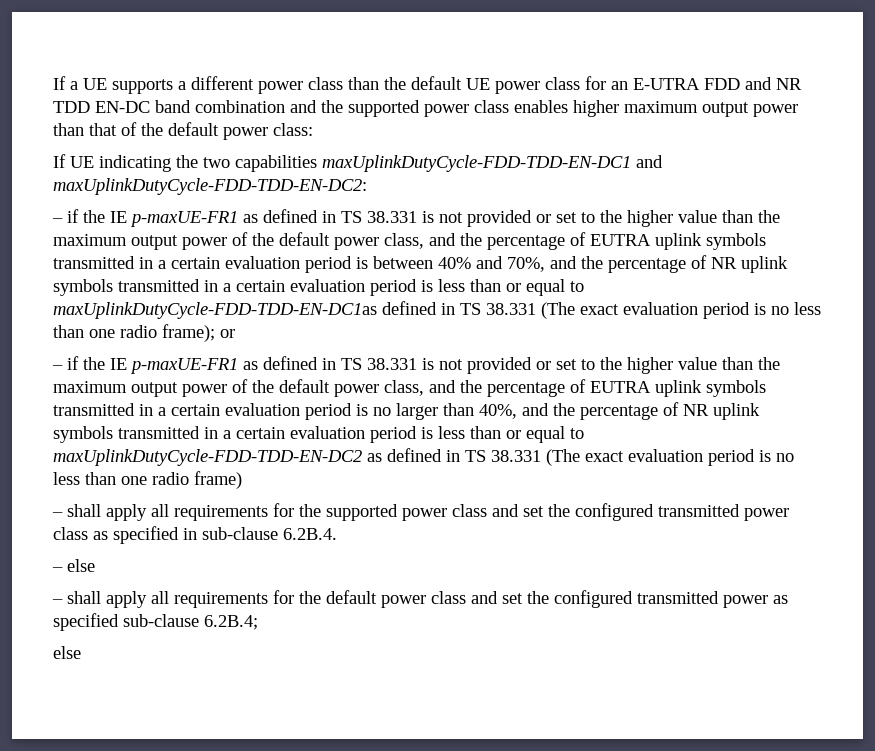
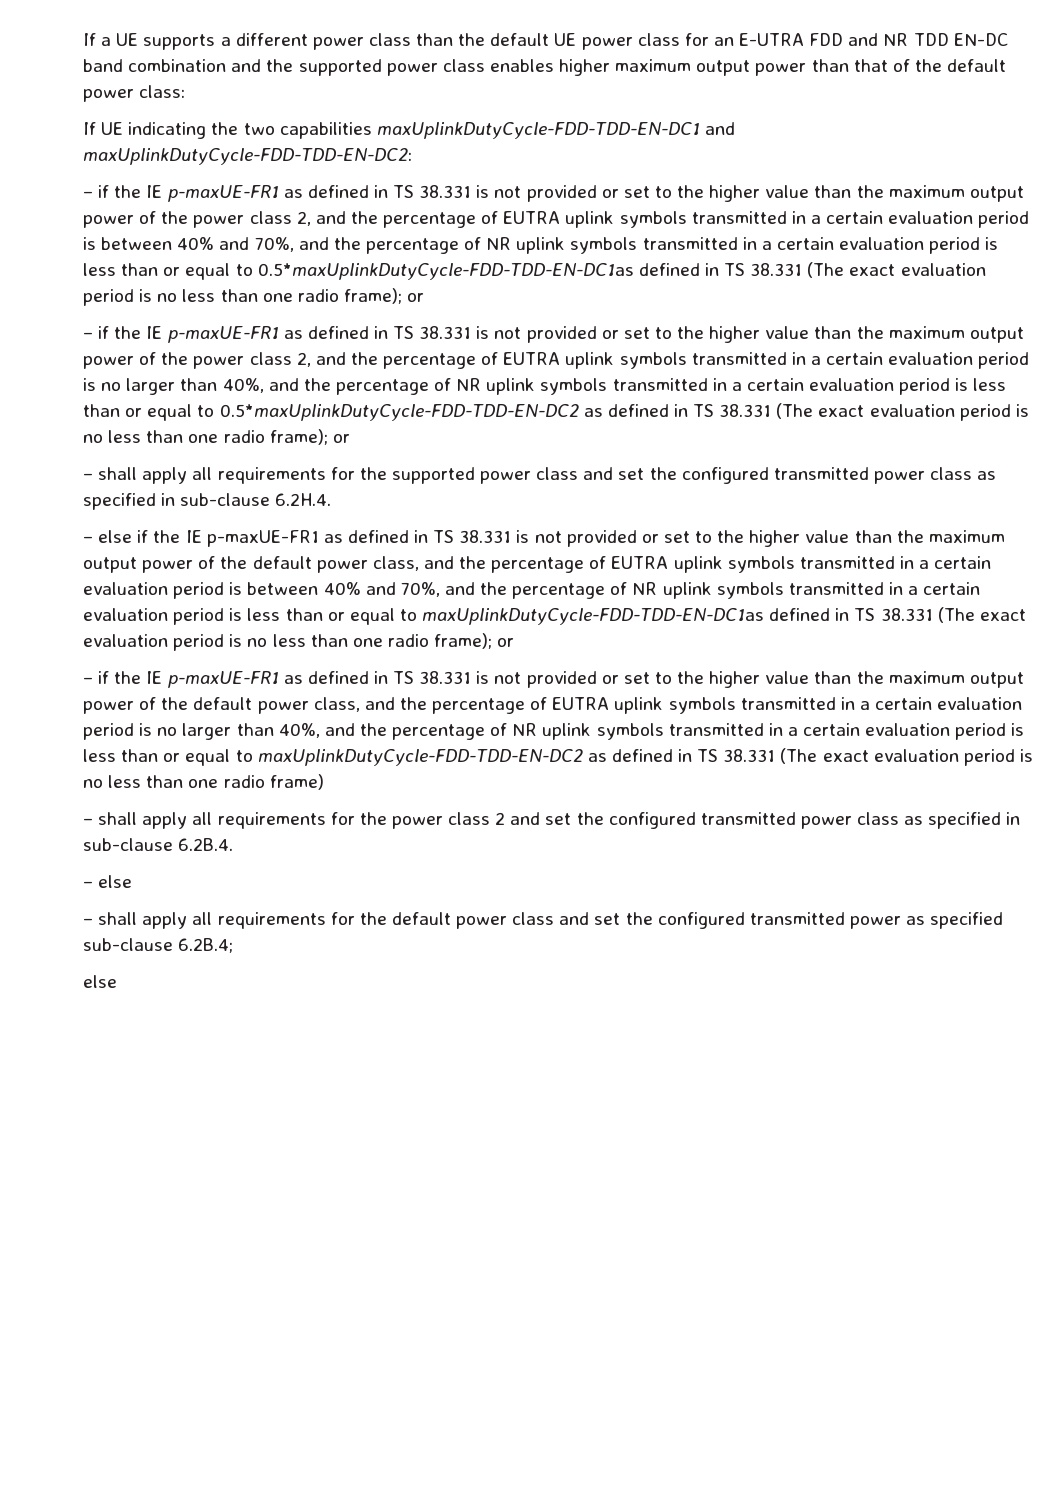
- – if the IE p-maxUE-FR1 as defined in TS 38.331 is not provided or set to the higher value than the maximum output power of the default power class, and the percentage of EUTRA uplink symbols transmitted in a certain evaluation period is between 40% and 70%, and the percentage of NR uplink symbols transmitted in a certain evaluation period is less than or equal to maxUplinkDutyCycle-FDD-TDD-EN-DC1as defined in TS 38.331 (The exact evaluation period is no less than one radio frame);
+ – if the IE p-maxUE-FR1 as defined in TS 38.331 is not provided or set to the higher value than the maximum output power of the power class 2, and the percentage of EUTRA uplink symbols transmitted in a certain evaluation period is between 40% and 70%, and the percentage of NR uplink symbols transmitted in a certain evaluation period is less than or equal to 0.5*maxUplinkDutyCycle-FDD-TDD-EN-DC1as defined in TS 38.331 (The exact evaluation period is no less than one radio frame); or
+ – if the IE p-maxUE-FR1 as defined in TS 38.331 is not provided or set to the higher value than the maximum output power of the power class 2, and the percentage of EUTRA uplink symbols transmitted in a certain evaluation period is no larger than 40%, and the percentage of NR uplink symbols transmitted in a certain evaluation period is less than or equal to 0.5*maxUplinkDutyCycle-FDD-TDD-EN-DC2 as defined in TS 38.331 (The exact evaluation period is no less than one radio frame); or
+ – shall apply all requirements for the supported power class and set the configured transmitted power class as specified in sub-clause 6.2H.4.
+ – else if the IE p-maxUE-FR1 as defined in TS 38.331 is not provided or set to the higher value than the maximum output power of the default power class, and the percentage of EUTRA uplink symbols transmitted in a certain evaluation period is between 40% and 70%, and the percentage of NR uplink symbols transmitted in a certain evaluation period is less than or equal to maxUplinkDutyCycle-FDD-TDD-EN-DC1as defined in TS 38.331 (The exact evaluation period is no less than one radio frame);
- – shall apply all requirements for the supported power class and set the configured transmitted power class as specified in sub-clause 6.2B.4.
+ – shall apply all requirements for the power class 2 and set the configured transmitted power class as specified in sub-clause 6.2B.4.

